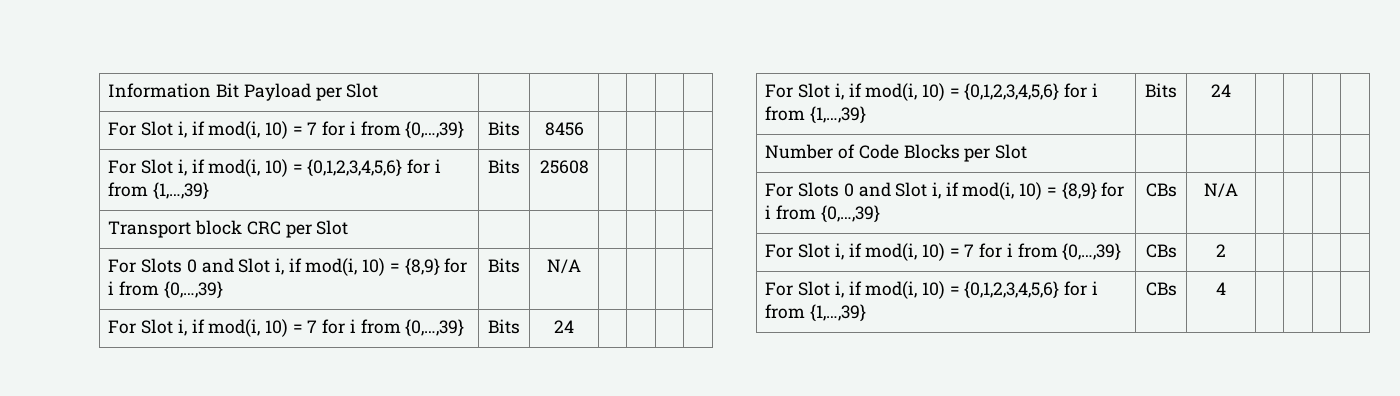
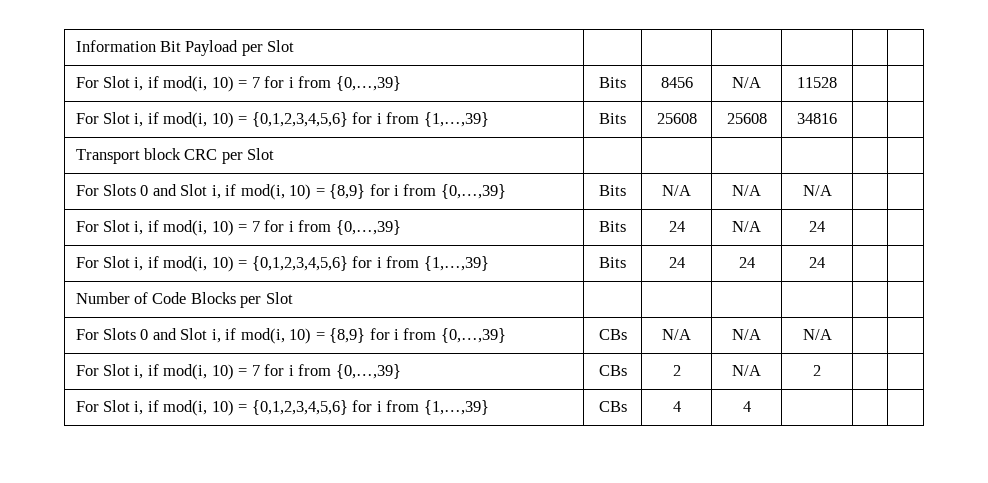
- For Slot i, if mod(i, 10) = 7 for i from {0,…,39} | Bits | 8456 | | | |
+ For Slot i, if mod(i, 10) = 7 for i from {0,…,39} | Bits | 8456 | N/A | 11528 | |
- For Slot i, if mod(i, 10) = {0,1,2,3,4,5,6} for i from {1,…,39} | Bits | 25608 | | | |
+ For Slot i, if mod(i, 10) = {0,1,2,3,4,5,6} for i from {1,…,39} | Bits | 25608 | 25608 | 34816 | |
- For Slots 0 and Slot i, if mod(i, 10) = {8,9} for i from {0,…,39} | Bits | N/A | | | |
+ For Slots 0 and Slot i, if mod(i, 10) = {8,9} for i from {0,…,39} | Bits | N/A | N/A | N/A | |
- For Slot i, if mod(i, 10) = 7 for i from {0,…,39} | Bits | 24 | | | |
+ For Slot i, if mod(i, 10) = 7 for i from {0,…,39} | Bits | 24 | N/A | 24 | |
- For Slot i, if mod(i, 10) = {0,1,2,3,4,5,6} for i from {1,…,39} | Bits | 24 | | | |
+ For Slot i, if mod(i, 10) = {0,1,2,3,4,5,6} for i from {1,…,39} | Bits | 24 | 24 | 24 | |
- For Slots 0 and Slot i, if mod(i, 10) = {8,9} for i from {0,…,39} | CBs | N/A | | | |
+ For Slots 0 and Slot i, if mod(i, 10) = {8,9} for i from {0,…,39} | CBs | N/A | N/A | N/A | |
- For Slot i, if mod(i, 10) = 7 for i from {0,…,39} | CBs | 2 | | | |
+ For Slot i, if mod(i, 10) = 7 for i from {0,…,39} | CBs | 2 | N/A | 2 | |
- For Slot i, if mod(i, 10) = {0,1,2,3,4,5,6} for i from {1,…,39} | CBs | 4 | | | |
+ For Slot i, if mod(i, 10) = {0,1,2,3,4,5,6} for i from {1,…,39} | CBs | 4 | 4 | | |

